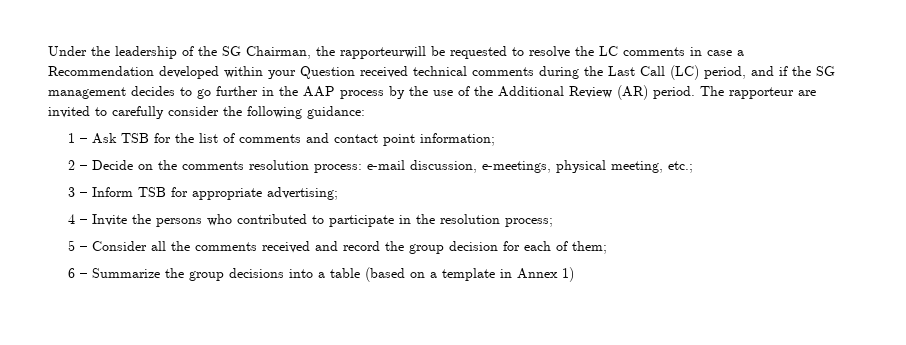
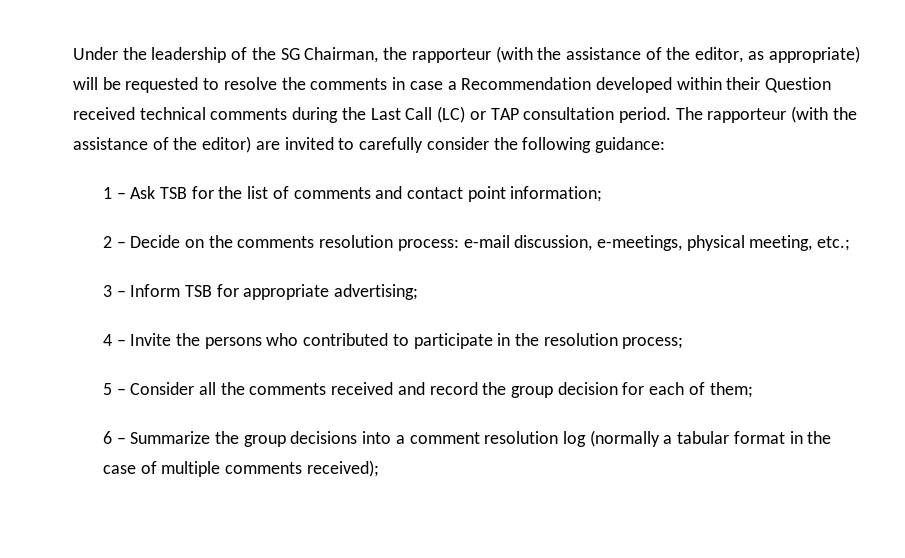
- Under the leadership of the SG Chairman, the rapporteurwill be requested to resolve the LC comments in case a Recommendation developed within your Question received technical comments during the Last Call (LC) period, and if the SG management decides to go further in the AAP process by the use of the Additional Review (AR) period. The rapporteur are invited to carefully consider the following guidance:
+ Under the leadership of the SG Chairman, the rapporteur (with the assistance of the editor, as appropriate) will be requested to resolve the comments in case a Recommendation developed within their Question received technical comments during the Last Call (LC) or TAP consultation period. The rapporteur (with the assistance of the editor) are invited to carefully consider the following guidance:
- 6 – Summarize the group decisions into a table (based on a template in Annex 1)
+ 6 – Summarize the group decisions into a comment resolution log (normally a tabular format in the case of multiple comments received);

